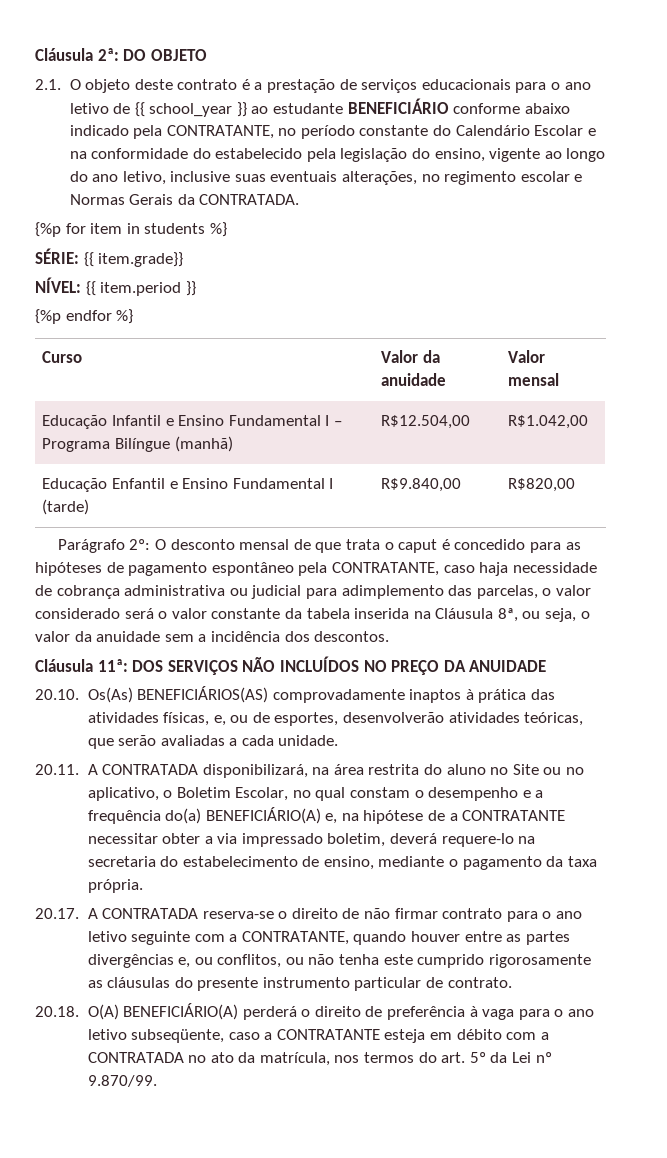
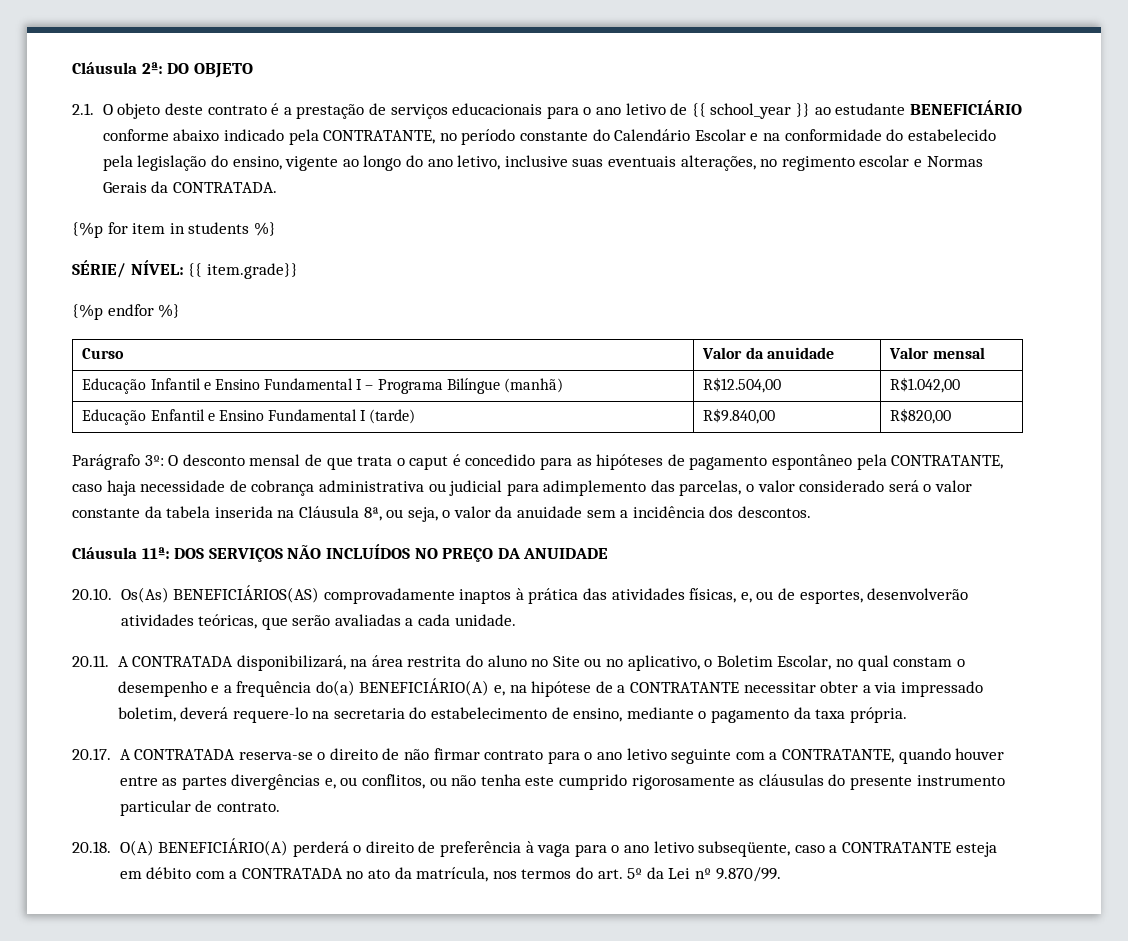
- SÉRIE: {{ item.grade}}
+ SÉRIE/ NÍVEL: {{ item.grade}}
- NÍVEL: {{ item.period }}
- Parágrafo 2º: O desconto mensal de que trata o caput é concedido para as hipóteses de pagamento espontâneo pela CONTRATANTE, caso haja necessidade de cobrança administrativa ou judicial para adimplemento das parcelas, o valor considerado será o valor constante da tabela inserida na Cláusula 8ª, ou seja, o valor da anuidade sem a incidência dos descontos.
+ Parágrafo 3º: O desconto mensal de que trata o caput é concedido para as hipóteses de pagamento espontâneo pela CONTRATANTE, caso haja necessidade de cobrança administrativa ou judicial para adimplemento das parcelas, o valor considerado será o valor constante da tabela inserida na Cláusula 8ª, ou seja, o valor da anuidade sem a incidência dos descontos.

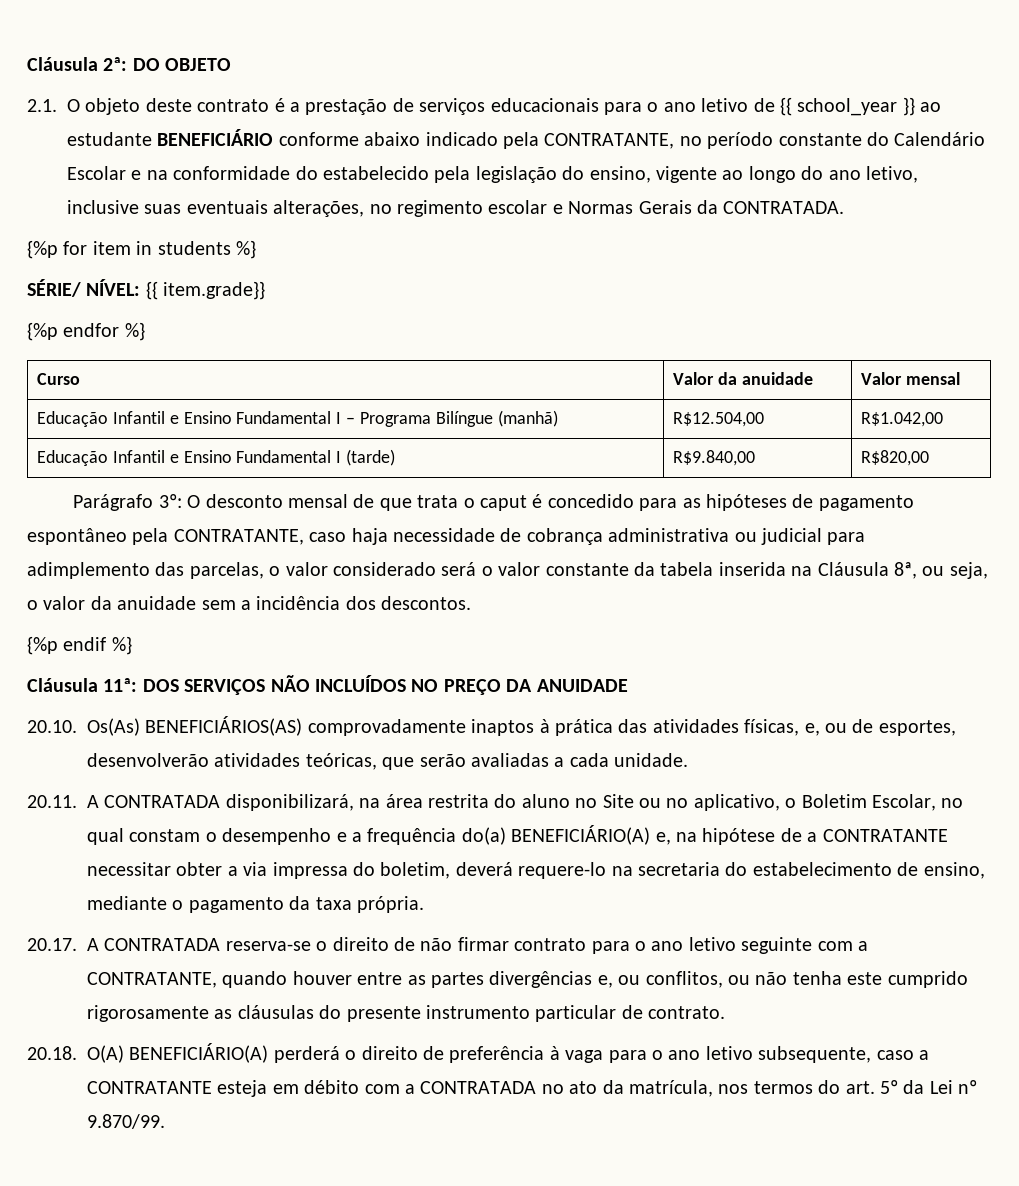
- Educação Enfantil e Ensino Fundamental I (tarde) | R$9.840,00 | R$820,00
+ Educação Infantil e Ensino Fundamental I (tarde) | R$9.840,00 | R$820,00
+ {%p endif %}
- 20.11. A CONTRATADA disponibilizará, na área restrita do aluno no Site ou no aplicativo, o Boletim Escolar, no qual constam o desempenho e a frequência do(a) BENEFICIÁRIO(A) e, na hipótese de a CONTRATANTE necessitar obter a via impressado boletim, deverá requere-lo na secretaria do estabelecimento de ensino, mediante o pagamento da taxa própria.
+ 20.11. A CONTRATADA disponibilizará, na área restrita do aluno no Site ou no aplicativo, o Boletim Escolar, no qual constam o desempenho e a frequência do(a) BENEFICIÁRIO(A) e, na hipótese de a CONTRATANTE necessitar obter a via impressa do boletim, deverá requere-lo na secretaria do estabelecimento de ensino, mediante o pagamento da taxa própria.
- 20.18. O(A) BENEFICIÁRIO(A) perderá o direito de preferência à vaga para o ano letivo subseqüente, caso a CONTRATANTE esteja em débito com a CONTRATADA no ato da matrícula, nos termos do art. 5º da Lei nº 9.870/99.
+ 20.18. O(A) BENEFICIÁRIO(A) perderá o direito de preferência à vaga para o ano letivo subsequente, caso a CONTRATANTE esteja em débito com a CONTRATADA no ato da matrícula, nos termos do art. 5º da Lei nº 9.870/99.

